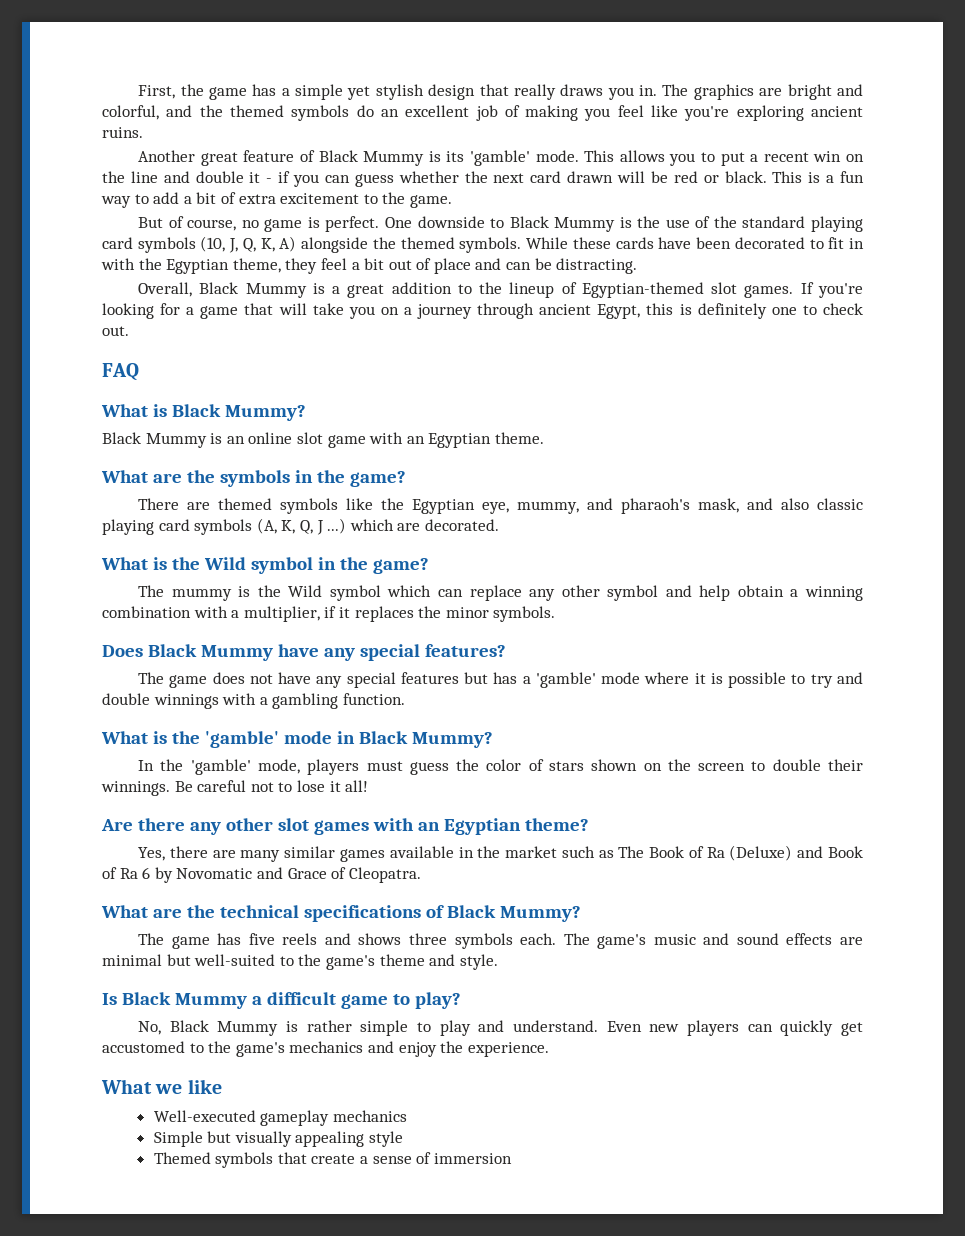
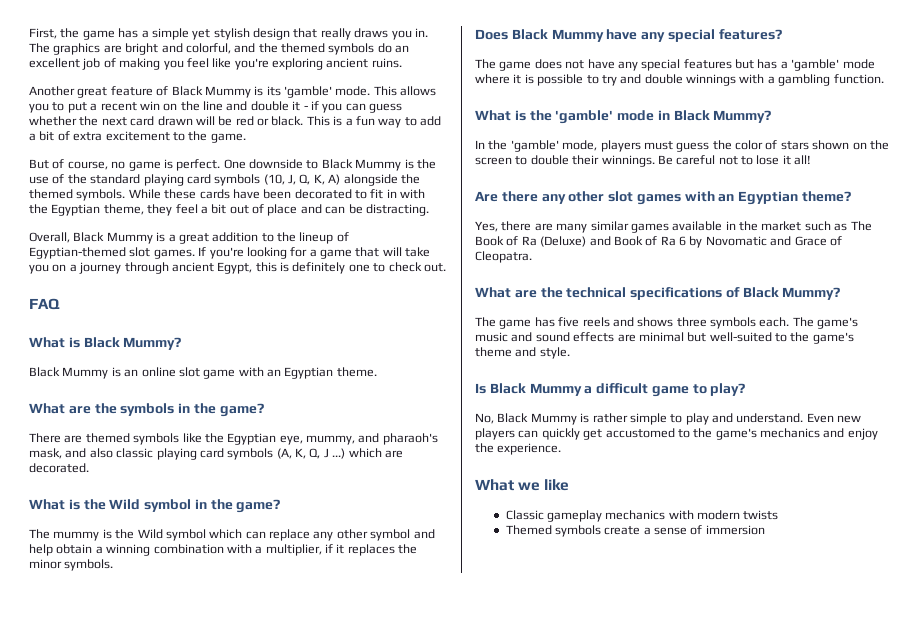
- Well-executed gameplay mechanics
- Simple but visually appealing style
+ Classic gameplay mechanics with modern twists
- Themed symbols that create a sense of immersion
+ Themed symbols create a sense of immersion

